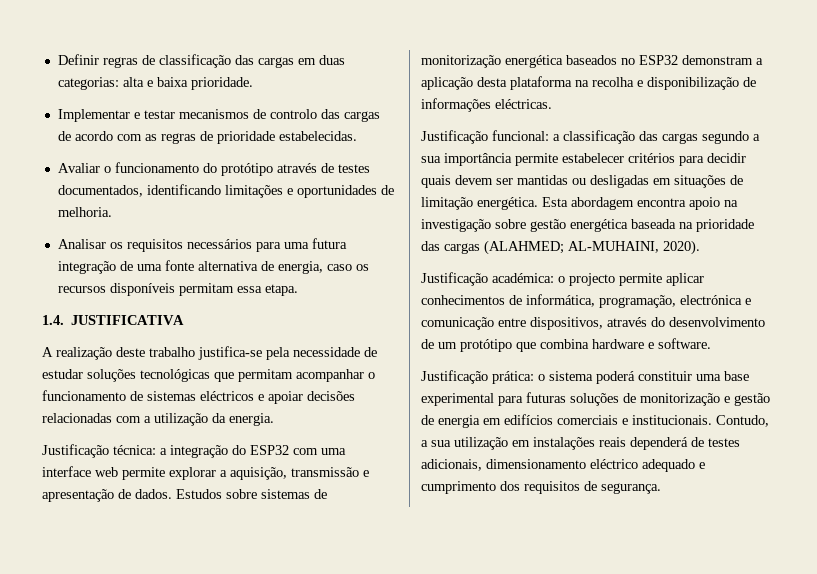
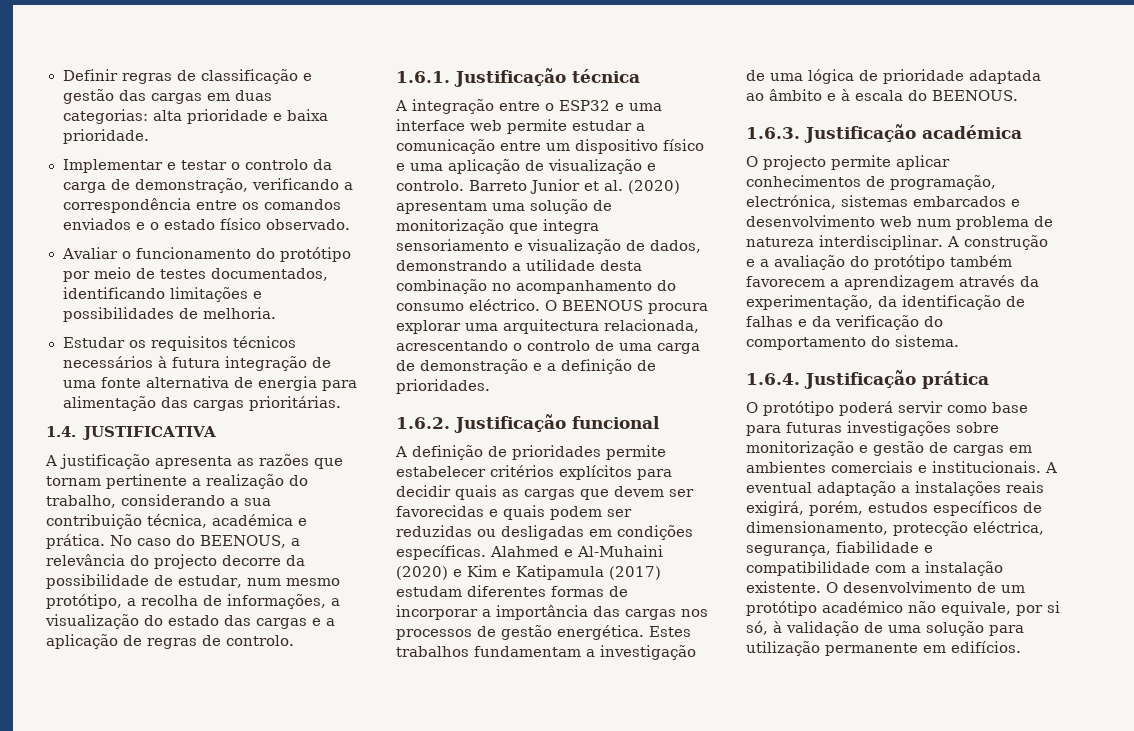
- Definir regras de classificação das cargas em duas categorias: alta e baixa prioridade.
+ Definir regras de classificação e gestão das cargas em duas categorias: alta prioridade e baixa prioridade.
- Implementar e testar mecanismos de controlo das cargas de acordo com as regras de prioridade estabelecidas.
+ Implementar e testar o controlo da carga de demonstração, verificando a correspondência entre os comandos enviados e o estado físico observado.
- Avaliar o funcionamento do protótipo através de testes documentados, identificando limitações e oportunidades de melhoria.
+ Avaliar o funcionamento do protótipo por meio de testes documentados, identificando limitações e possibilidades de melhoria.
- Analisar os requisitos necessários para uma futura integração de uma fonte alternativa de energia, caso os recursos disponíveis permitam essa etapa.
+ Estudar os requisitos técnicos necessários à futura integração de uma fonte alternativa de energia para alimentação das cargas prioritárias.
  1.4. JUSTIFICATIVA
- A realização deste trabalho justifica-se pela necessidade de estudar soluções tecnológicas que permitam acompanhar o funcionamento de sistemas eléctricos e apoiar decisões relacionadas com a utilização da energia.
- Justificação técnica: a integração do ESP32 com uma interface web permite explorar a aquisição, transmissão e apresentação de dados. Estudos sobre sistemas de monitorização energética baseados no ESP32 demonstram a aplicação desta plataforma na recolha e disponibilização de informações eléctricas.
- Justificação funcional: a classificação das cargas segundo a sua importância permite estabelecer critérios para decidir quais devem ser mantidas ou desligadas em situações de limitação energética. Esta abordagem encontra apoio na investigação sobre gestão energética baseada na prioridade das cargas (ALAHMED; AL-MUHAINI, 2020).
- Justificação académica: o projecto permite aplicar conhecimentos de informática, programação, electrónica e comunicação entre dispositivos, através do desenvolvimento de um protótipo que combina hardware e software.
- Justificação prática: o sistema poderá constituir uma base experimental para futuras soluções de monitorização e gestão de energia em edifícios comerciais e institucionais. Contudo, a sua utilização em instalações reais dependerá de testes adicionais, dimensionamento eléctrico adequado e cumprimento dos requisitos de segurança.
+ A justificação apresenta as razões que tornam pertinente a realização do trabalho, considerando a sua contribuição técnica, académica e prática. No caso do BEENOUS, a relevância do projecto decorre da possibilidade de estudar, num mesmo protótipo, a recolha de informações, a visualização do estado das cargas e a aplicação de regras de controlo.
+ 1.6.1. Justificação técnica
+ A integração entre o ESP32 e uma interface web permite estudar a comunicação entre um dispositivo físico e uma aplicação de visualização e controlo. Barreto Junior et al. (2020) apresentam uma solução de monitorização que integra sensoriamento e visualização de dados, demonstrando a utilidade desta combinação no acompanhamento do consumo eléctrico. O BEENOUS procura explorar uma arquitectura relacionada, acrescentando o controlo de uma carga de demonstração e a definição de prioridades.
+ 1.6.2. Justificação funcional
+ A definição de prioridades permite estabelecer critérios explícitos para decidir quais as cargas que devem ser favorecidas e quais podem ser reduzidas ou desligadas em condições específicas. Alahmed e Al-Muhaini (2020) e Kim e Katipamula (2017) estudam diferentes formas de incorporar a importância das cargas nos processos de gestão energética. Estes trabalhos fundamentam a investigação de uma lógica de prioridade adaptada ao âmbito e à escala do BEENOUS.
+ 1.6.3. Justificação académica
+ O projecto permite aplicar conhecimentos de programação, electrónica, sistemas embarcados e desenvolvimento web num problema de natureza interdisciplinar. A construção e a avaliação do protótipo também favorecem a aprendizagem através da experimentação, da identificação de falhas e da verificação do comportamento do sistema.
+ 1.6.4. Justificação prática
+ O protótipo poderá servir como base para futuras investigações sobre monitorização e gestão de cargas em ambientes comerciais e institucionais. A eventual adaptação a instalações reais exigirá, porém, estudos específicos de dimensionamento, protecção eléctrica, segurança, fiabilidade e compatibilidade com a instalação existente. O desenvolvimento de um protótipo académico não equivale, por si só, à validação de uma solução para utilização permanente em edifícios.

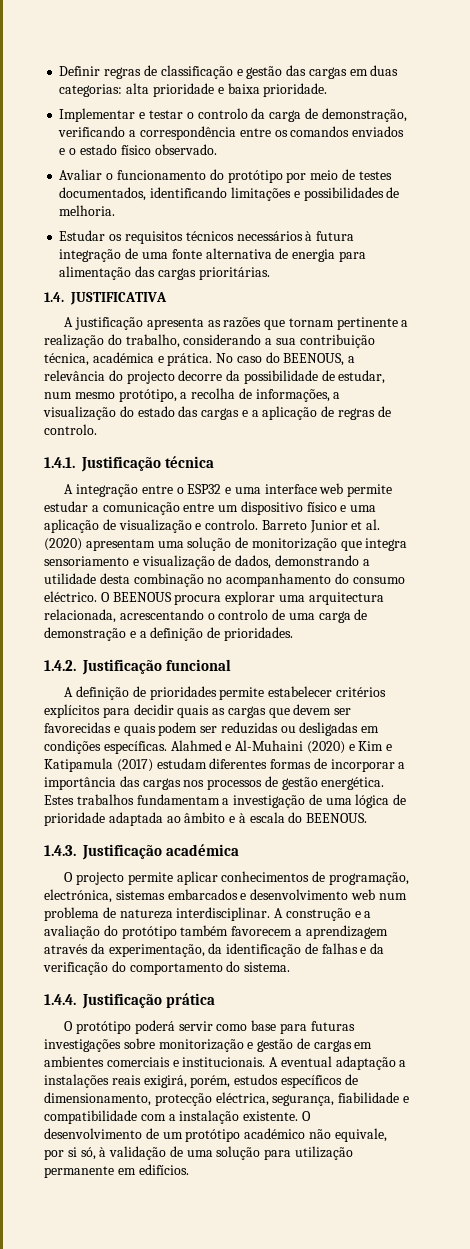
- 1.6.1. Justificação técnica
+ 1.4.1. Justificação técnica
- 1.6.2. Justificação funcional
+ 1.4.2. Justificação funcional
- 1.6.3. Justificação académica
+ 1.4.3. Justificação académica
- 1.6.4. Justificação prática
+ 1.4.4. Justificação prática

